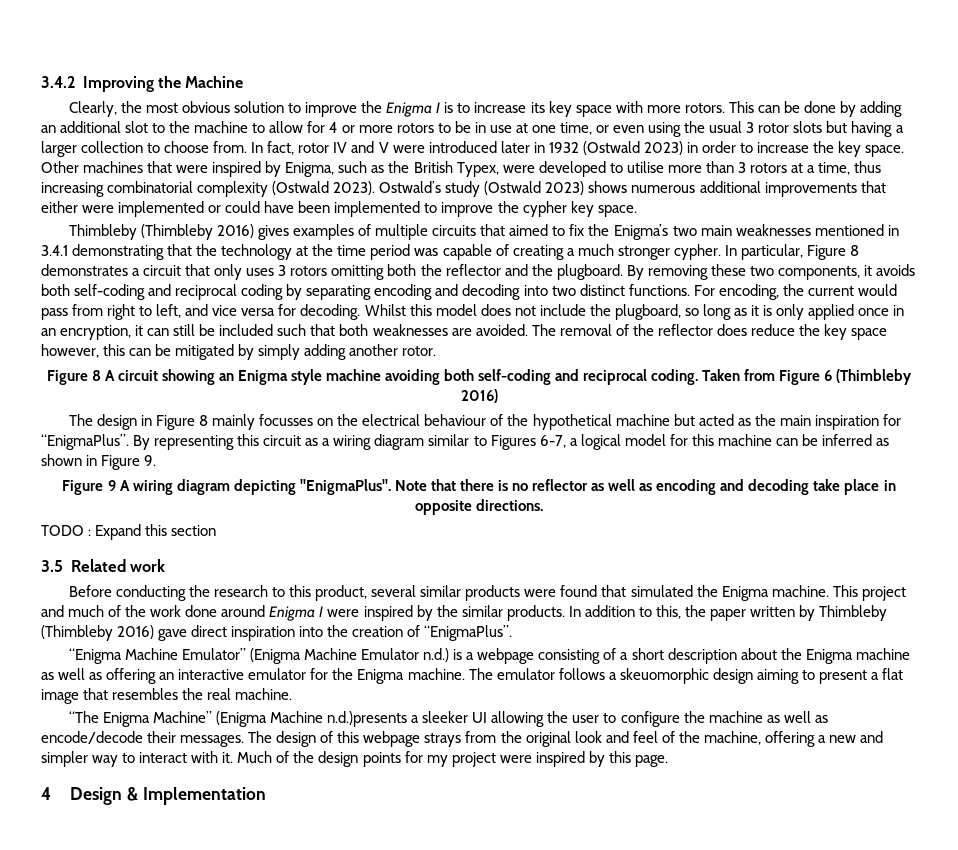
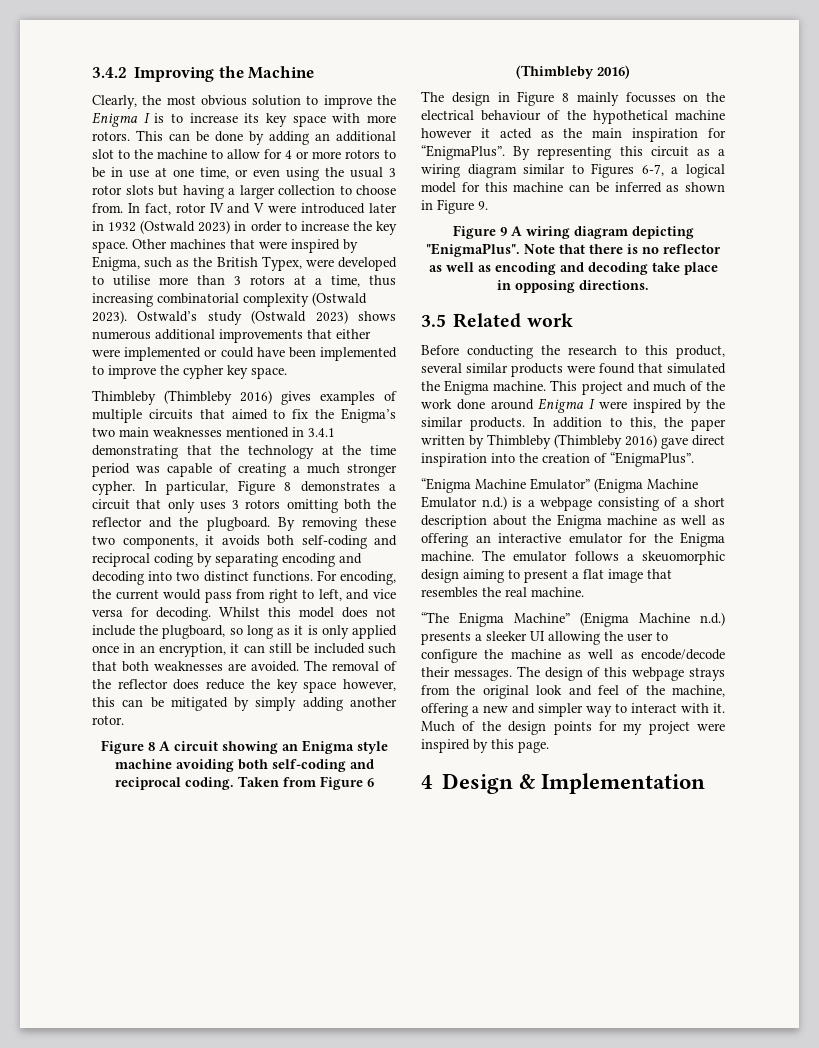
- The design in Figure 8 mainly focusses on the electrical behaviour of the hypothetical machine but acted as the main inspiration for “EnigmaPlus”.
+ The design in Figure 8 mainly focusses on the electrical behaviour of the hypothetical machine however it acted as the main inspiration for “EnigmaPlus”.
- Note that there is no reflector as well as encoding and decoding take place in opposite directions.
+ Note that there is no reflector as well as encoding and decoding take place in opposing directions.
- TODO : Expand this section
- “The Enigma Machine” (Enigma Machine n.d.)presents a sleeker UI allowing the user to configure the machine as well as encode/decode their messages.
+ “The Enigma Machine” (Enigma Machine n.d.) presents a sleeker UI allowing the user to configure the machine as well as encode/decode their messages.

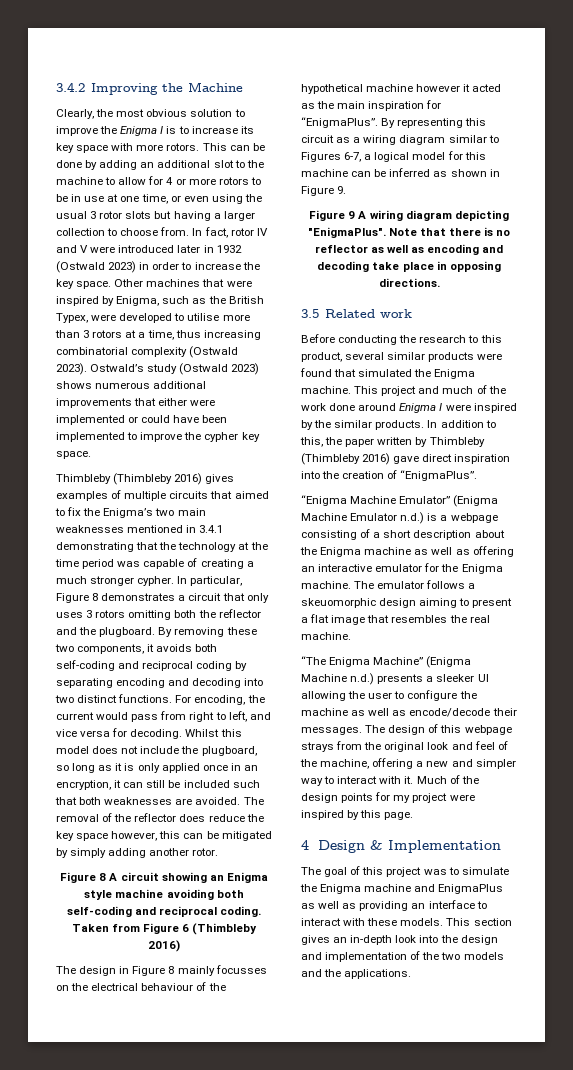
+ The goal of this project was to simulate the Enigma machine and EnigmaPlus as well as providing an interface to interact with these models. This section gives an in-depth look into the design and implementation of the two models and the applications.

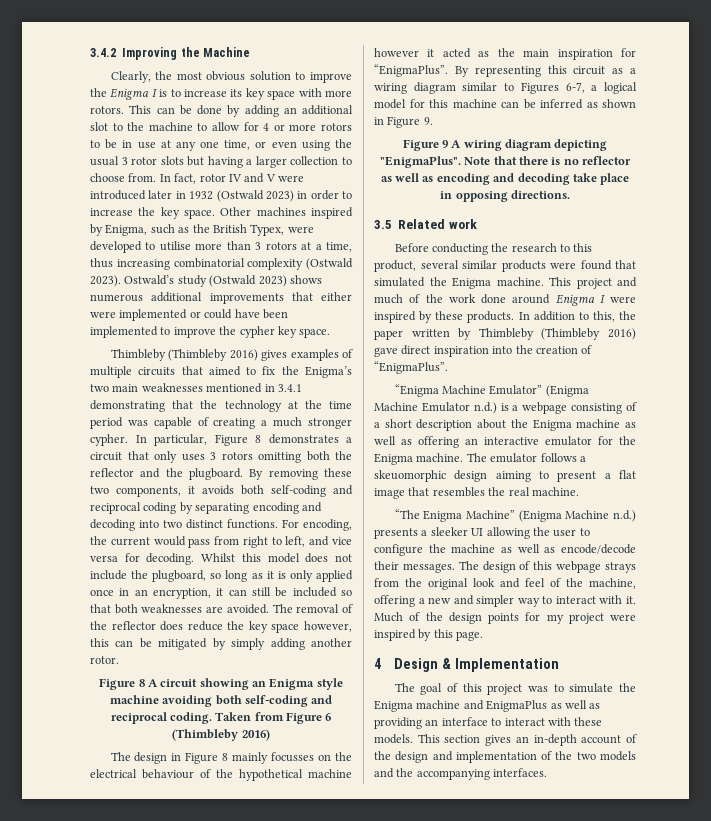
- This can be done by adding an additional slot to the machine to allow for 4 or more rotors to be in use at one time, or even using the usual 3 rotor slots but having a larger collection to choose from.
+ This can be done by adding an additional slot to the machine to allow for 4 or more rotors to be in use at any one time, or even using the usual 3 rotor slots but having a larger collection to choose from.
- Other machines that were inspired by Enigma, such as the British Typex, were developed to utilise more than 3 rotors at a time, thus increasing combinatorial complexity (Ostwald 2023).
+ Other machines inspired by Enigma, such as the British Typex, were developed to utilise more than 3 rotors at a time, thus increasing combinatorial complexity (Ostwald 2023).
- Whilst this model does not include the plugboard, so long as it is only applied once in an encryption, it can still be included such that both weaknesses are avoided.
+ Whilst this model does not include the plugboard, so long as it is only applied once in an encryption, it can still be included so that both weaknesses are avoided.
- This project and much of the work done around Enigma I were inspired by the similar products.
+ This project and much of the work done around Enigma I were inspired by these products.
- This section gives an in-depth look into the design and implementation of the two models and the applications.
+ This section gives an in-depth account of the design and implementation of the two models and the accompanying interfaces.

